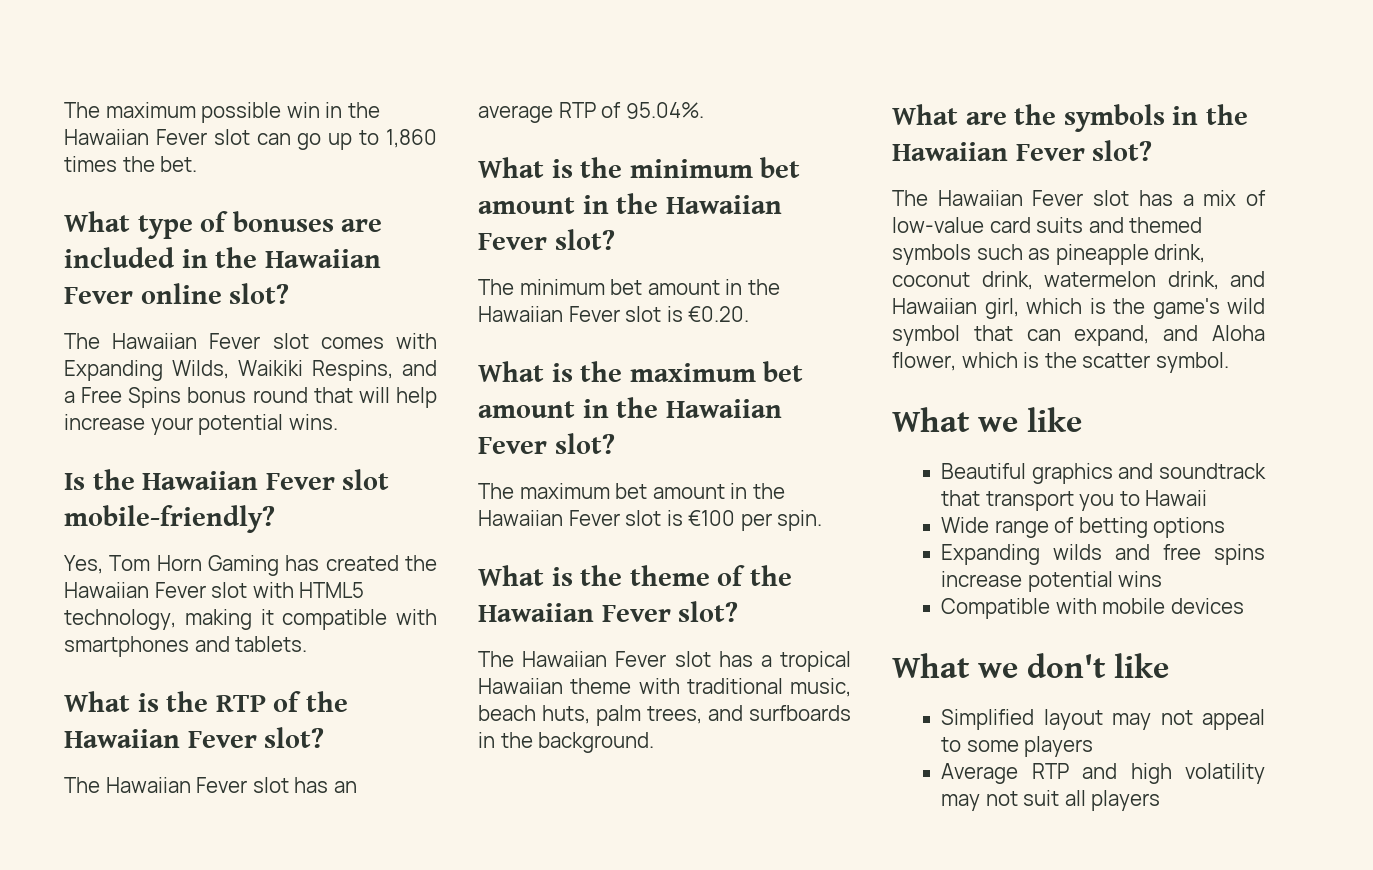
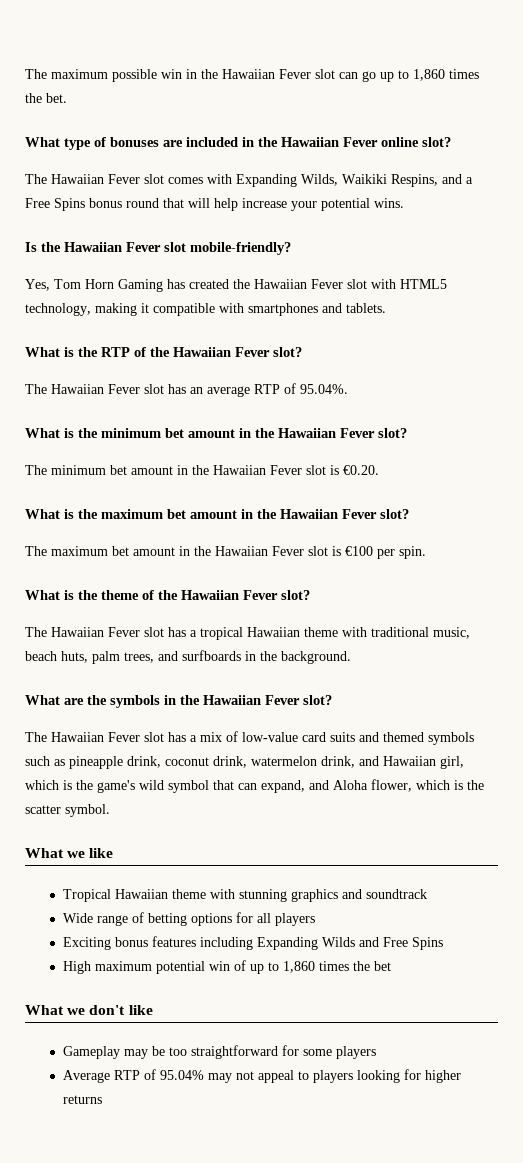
- Beautiful graphics and soundtrack that transport you to Hawaii
+ Tropical Hawaiian theme with stunning graphics and soundtrack
- Wide range of betting options
- Expanding wilds and free spins increase potential wins
- Compatible with mobile devices
+ Wide range of betting options for all players
+ Exciting bonus features including Expanding Wilds and Free Spins
+ High maximum potential win of up to 1,860 times the bet
  What we don't like
- Simplified layout may not appeal to some players
- Average RTP and high volatility may not suit all players
+ Gameplay may be too straightforward for some players
+ Average RTP of 95.04% may not appeal to players looking for higher returns

